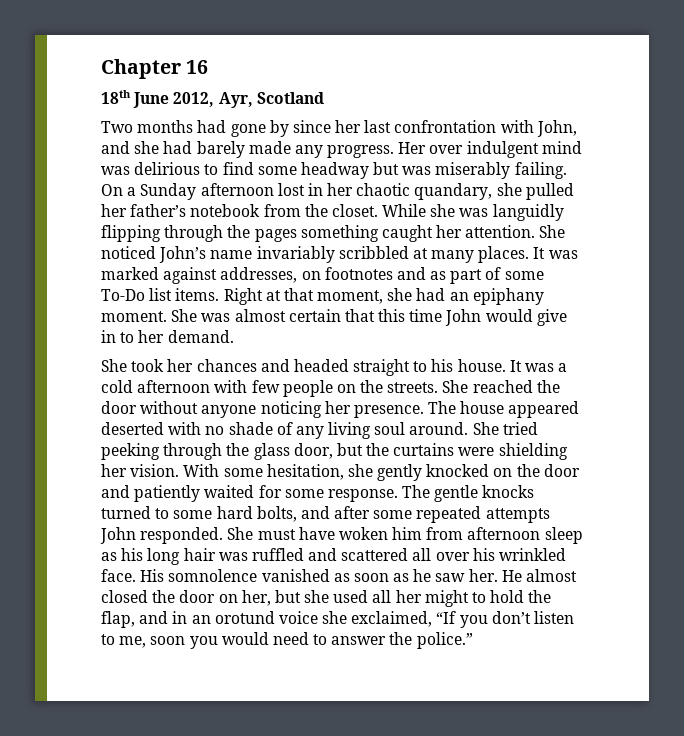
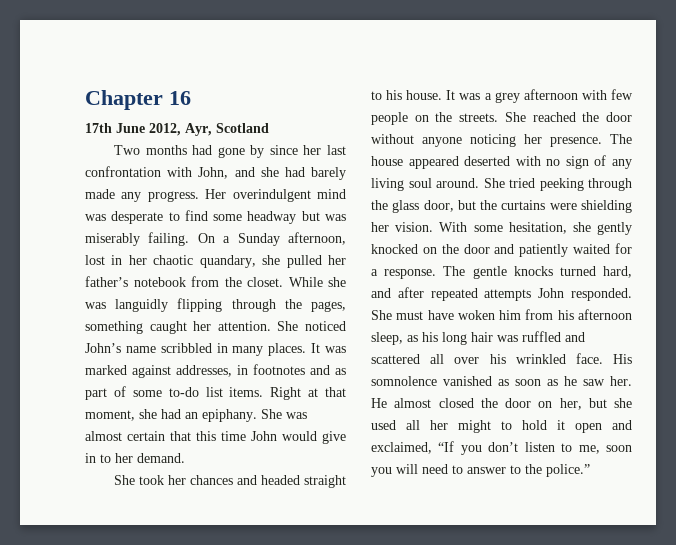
- 18th June 2012, Ayr, Scotland
+ 17th June 2012, Ayr, Scotland
- Her over indulgent mind was delirious to find some headway but was miserably failing.
+ Her overindulgent mind was desperate to find some headway but was miserably failing.
- On a Sunday afternoon lost in her chaotic quandary, she pulled her father’s notebook from the closet.
+ On a Sunday afternoon, lost in her chaotic quandary, she pulled her father’s notebook from the closet.
- While she was languidly flipping through the pages something caught her attention.
+ While she was languidly flipping through the pages, something caught her attention.
- She noticed John’s name invariably scribbled at many places.
+ She noticed John’s name scribbled in many places.
- It was marked against addresses, on footnotes and as part of some To-Do list items.
+ It was marked against addresses, in footnotes and as part of some to-do list items.
- Right at that moment, she had an epiphany moment.
+ Right at that moment, she had an epiphany.
- It was a cold afternoon with few people on the streets.
+ It was a grey afternoon with few people on the streets.
- The house appeared deserted with no shade of any living soul around.
+ The house appeared deserted with no sign of any living soul around.
- With some hesitation, she gently knocked on the door and patiently waited for some response.
+ With some hesitation, she gently knocked on the door and patiently waited for a response.
- The gentle knocks turned to some hard bolts, and after some repeated attempts John responded.
+ The gentle knocks turned hard, and after repeated attempts John responded.
- She must have woken him from afternoon sleep as his long hair was ruffled and scattered all over his wrinkled face.
+ She must have woken him from his afternoon sleep, as his long hair was ruffled and scattered all over his wrinkled face.
- He almost closed the door on her, but she used all her might to hold the flap, and in an orotund voice she exclaimed, “If you don’t listen to me, soon you would need to answer the police.”
+ He almost closed the door on her, but she used all her might to hold it open and exclaimed, “If you don’t listen to me, soon you will need to answer to the police.”

